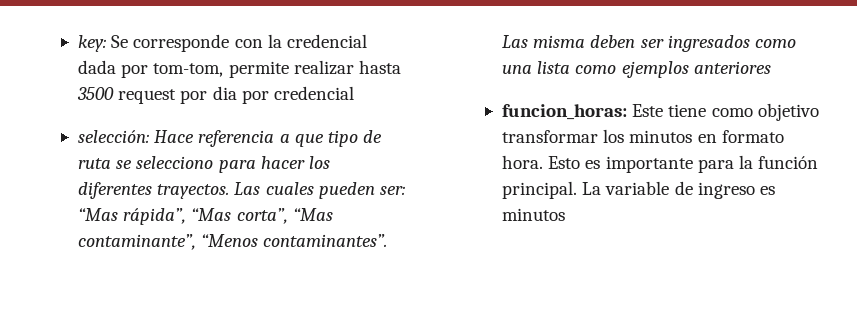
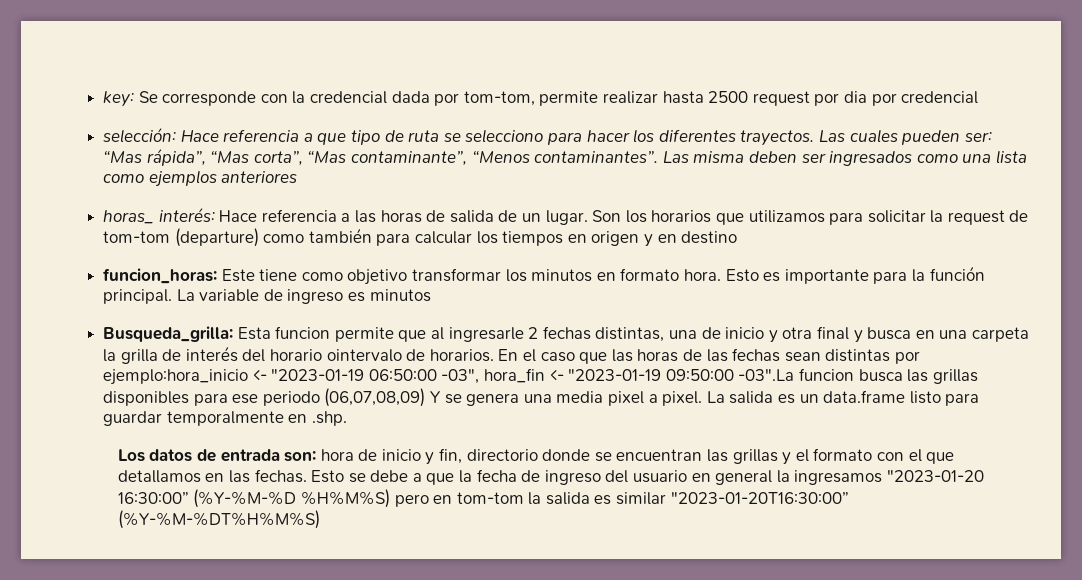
- key: Se corresponde con la credencial dada por tom-tom, permite realizar hasta 3500 request por dia por credencial
+ key: Se corresponde con la credencial dada por tom-tom, permite realizar hasta 2500 request por dia por credencial
+ horas_ interés: Hace referencia a las horas de salida de un lugar. Son los horarios que utilizamos para solicitar la request de tom-tom (departure) como también para calcular los tiempos en origen y en destino
+ Busqueda_grilla: Esta funcion permite que al ingresarle 2 fechas distintas, una de inicio y otra final y busca en una carpeta la grilla de interés del horario ointervalo de horarios. En el caso que las horas de las fechas sean distintas por ejemplo:hora_inicio <- "2023-01-19 06:50:00 -03", hora_fin <- "2023-01-19 09:50:00 -03".La funcion busca las grillas disponibles para ese periodo (06,07,08,09) Y se genera una media pixel a pixel. La salida es un data.frame listo para guardar temporalmente en .shp.
+ Los datos de entrada son: hora de inicio y fin, directorio donde se encuentran las grillas y el formato con el que detallamos en las fechas. Esto se debe a que la fecha de ingreso del usuario en general la ingresamos "2023-01-20 16:30:00” (%Y-%M-%D %H%M%S) pero en tom-tom la salida es similar "2023-01-20T16:30:00” (%Y-%M-%DT%H%M%S)

